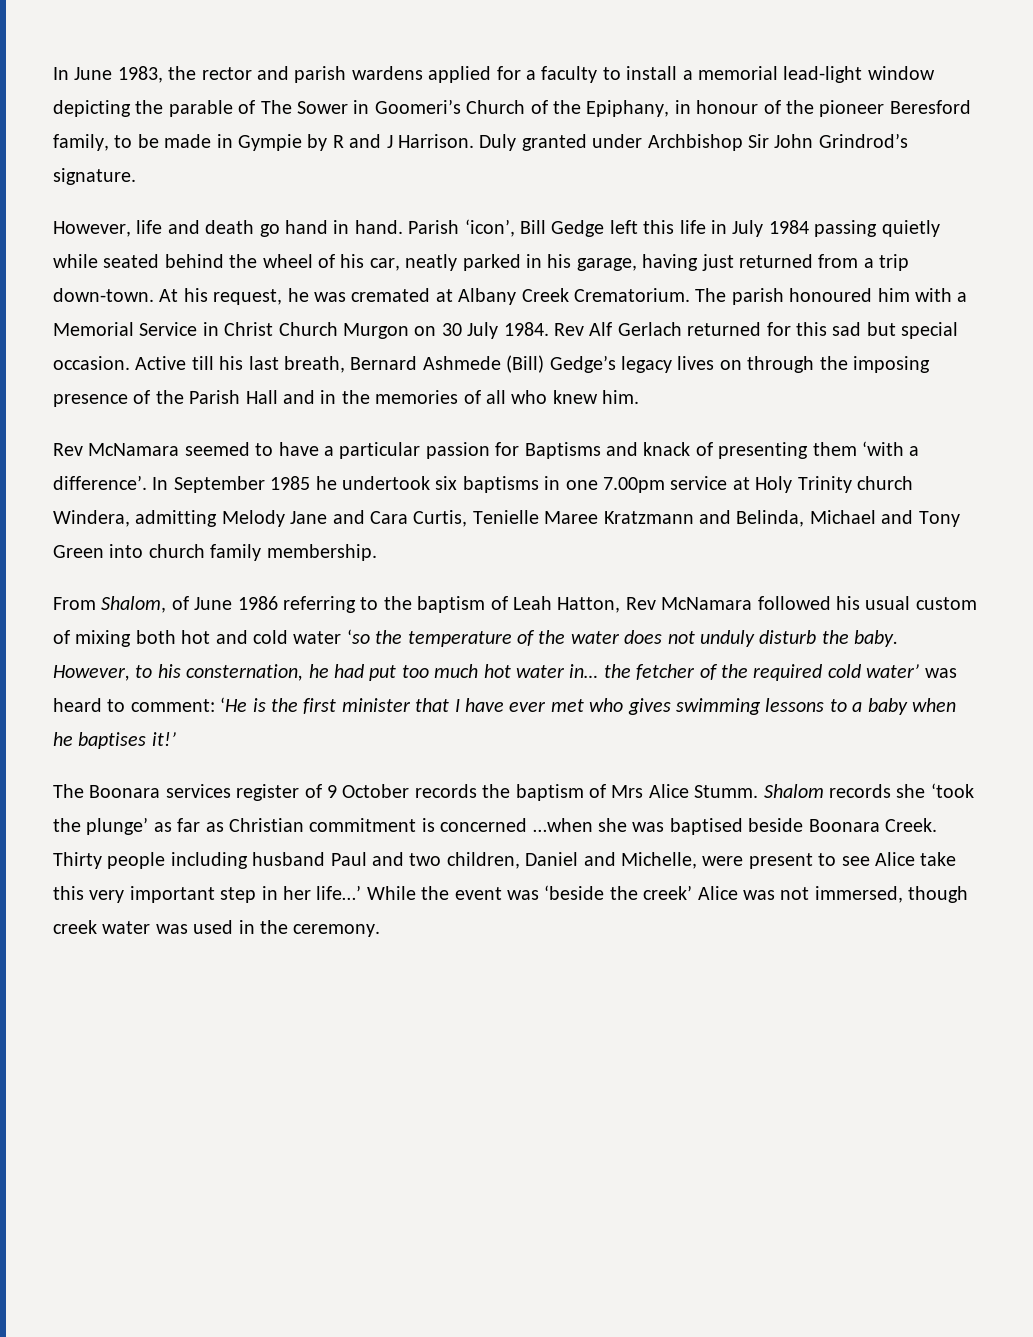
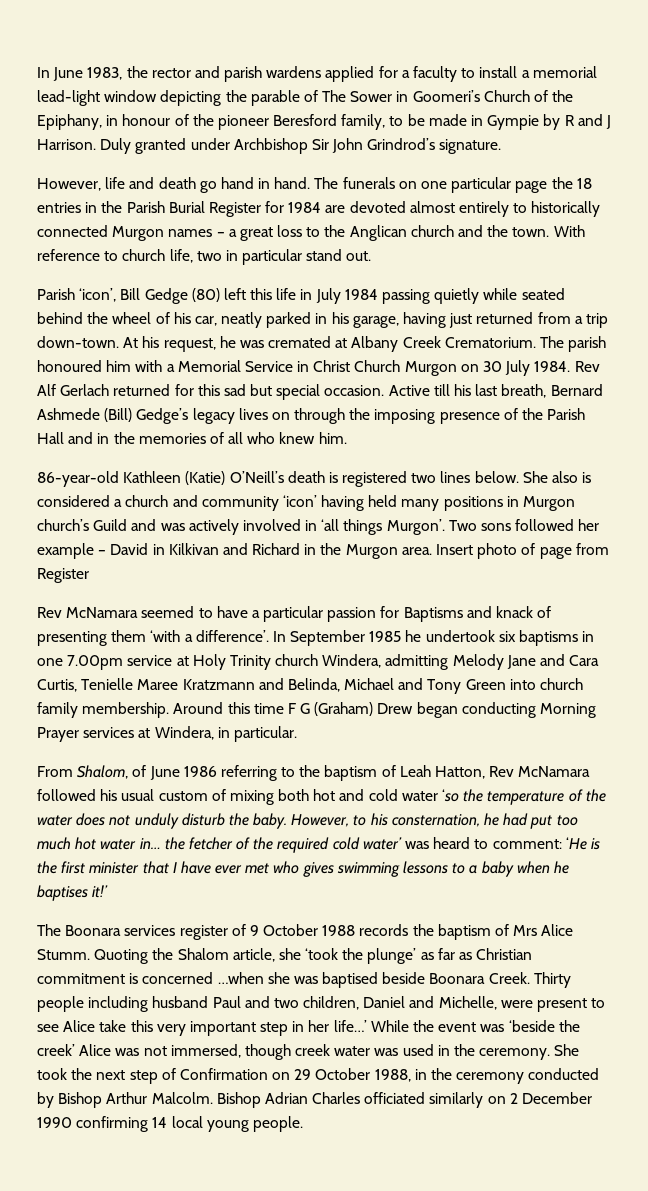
- However, life and death go hand in hand. Parish ‘icon’, Bill Gedge left this life in July 1984 passing quietly while seated behind the wheel of his car, neatly parked in his garage, having just returned from a trip down-town.
+ However, life and death go hand in hand. The funerals on one particular page the 18 entries in the Parish Burial Register for 1984 are devoted almost entirely to historically connected Murgon names – a great loss to the Anglican church and the town. With reference to church life, two in particular stand out.
+ Parish ‘icon’, Bill Gedge (80) left this life in July 1984 passing quietly while seated behind the wheel of his car, neatly parked in his garage, having just returned from a trip down-town.
+ 86-year-old Kathleen (Katie) O’Neill’s death is registered two lines below. She also is considered a church and community ‘icon’ having held many positions in Murgon church’s Guild and was actively involved in ‘all things Murgon’. Two sons followed her example – David in Kilkivan and Richard in the Murgon area. Insert photo of page from Register
+ Around this time F G (Graham) Drew began conducting Morning Prayer services at Windera, in particular.
- The Boonara services register of 9 October records the baptism of Mrs Alice Stumm.
+ The Boonara services register of 9 October 1988 records the baptism of Mrs Alice Stumm.
- Shalom records she ‘took the plunge’ as far as Christian commitment is concerned …when she was baptised beside Boonara Creek.
+ Quoting the Shalom article, she ‘took the plunge’ as far as Christian commitment is concerned …when she was baptised beside Boonara Creek.
+ She took the next step of Confirmation on 29 October 1988, in the ceremony conducted by Bishop Arthur Malcolm. Bishop Adrian Charles officiated similarly on 2 December 1990 confirming 14 local young people.

